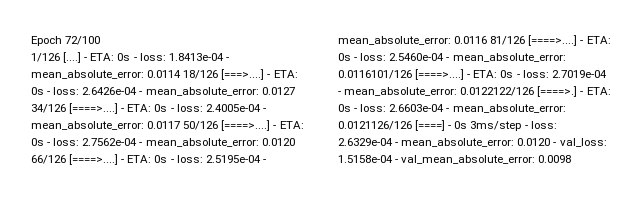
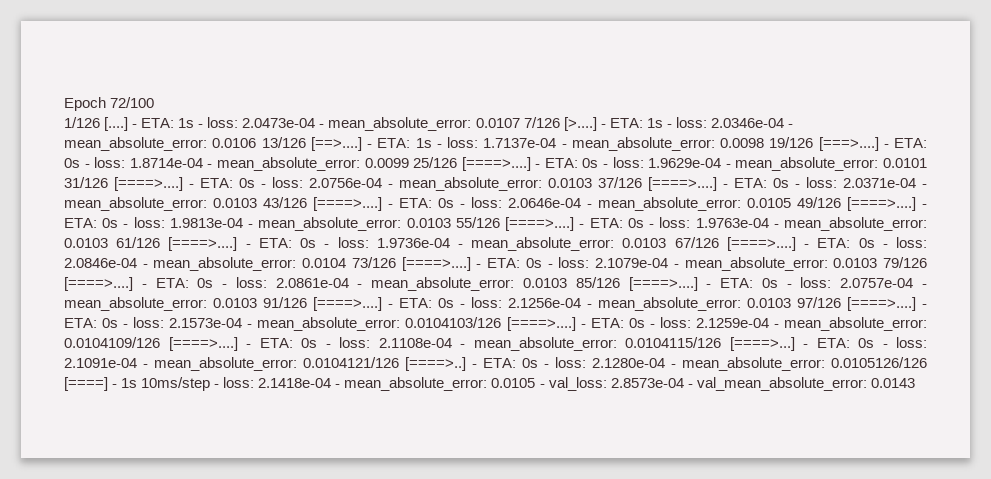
- - ETA: 0s - loss: 1.8413e-04 - mean_absolute_error: 0.0114 18/126 [===>....]
+ - ETA: 1s - loss: 2.0473e-04 - mean_absolute_error: 0.0107 7/126 [>....] - ETA: 1s - loss: 2.0346e-04 - mean_absolute_error: 0.0106 13/126 [==>....] - ETA: 1s - loss: 1.7137e-04 - mean_absolute_error: 0.0098 19/126 [===>....]
- - ETA: 0s - loss: 2.6426e-04 - mean_absolute_error: 0.0127 34/126 [====>....] - ETA: 0s - loss: 2.4005e-04 - mean_absolute_error: 0.0117 50/126 [====>....] - ETA: 0s - loss: 2.7562e-04 - mean_absolute_error: 0.0120 66/126 [====>....] - ETA: 0s - loss: 2.5195e-04 - mean_absolute_error: 0.0116 81/126 [====>....] - ETA: 0s - loss: 2.5460e-04 - mean_absolute_error: 0.0116101/126 [====>....] - ETA: 0s - loss: 2.7019e-04 - mean_absolute_error: 0.0122122/126 [====>.] - ETA: 0s - loss: 2.6603e-04 - mean_absolute_error: 0.0121126/126 [====] - 0s 3ms/step - loss: 2.6329e-04 - mean_absolute_error: 0.0120 - val_loss: 1.5158e-04 - val_mean_absolute_error: 0.0098
+ - ETA: 0s - loss: 1.8714e-04 - mean_absolute_error: 0.0099 25/126 [====>....] - ETA: 0s - loss: 1.9629e-04 - mean_absolute_error: 0.0101 31/126 [====>....] - ETA: 0s - loss: 2.0756e-04 - mean_absolute_error: 0.0103 37/126 [====>....] - ETA: 0s - loss: 2.0371e-04 - mean_absolute_error: 0.0103 43/126 [====>....] - ETA: 0s - loss: 2.0646e-04 - mean_absolute_error: 0.0105 49/126 [====>....] - ETA: 0s - loss: 1.9813e-04 - mean_absolute_error: 0.0103 55/126 [====>....] - ETA: 0s - loss: 1.9763e-04 - mean_absolute_error: 0.0103 61/126 [====>....] - ETA: 0s - loss: 1.9736e-04 - mean_absolute_error: 0.0103 67/126 [====>....] - ETA: 0s - loss: 2.0846e-04 - mean_absolute_error: 0.0104 73/126 [====>....] - ETA: 0s - loss: 2.1079e-04 - mean_absolute_error: 0.0103 79/126 [====>....] - ETA: 0s - loss: 2.0861e-04 - mean_absolute_error: 0.0103 85/126 [====>....] - ETA: 0s - loss: 2.0757e-04 - mean_absolute_error: 0.0103 91/126 [====>....] - ETA: 0s - loss: 2.1256e-04 - mean_absolute_error: 0.0103 97/126 [====>....] - ETA: 0s - loss: 2.1573e-04 - mean_absolute_error: 0.0104103/126 [====>....] - ETA: 0s - loss: 2.1259e-04 - mean_absolute_error: 0.0104109/126 [====>....] - ETA: 0s - loss: 2.1108e-04 - mean_absolute_error: 0.0104115/126 [====>...] - ETA: 0s - loss: 2.1091e-04 - mean_absolute_error: 0.0104121/126 [====>..] - ETA: 0s - loss: 2.1280e-04 - mean_absolute_error: 0.0105126/126 [====] - 1s 10ms/step - loss: 2.1418e-04 - mean_absolute_error: 0.0105 - val_loss: 2.8573e-04 - val_mean_absolute_error: 0.0143

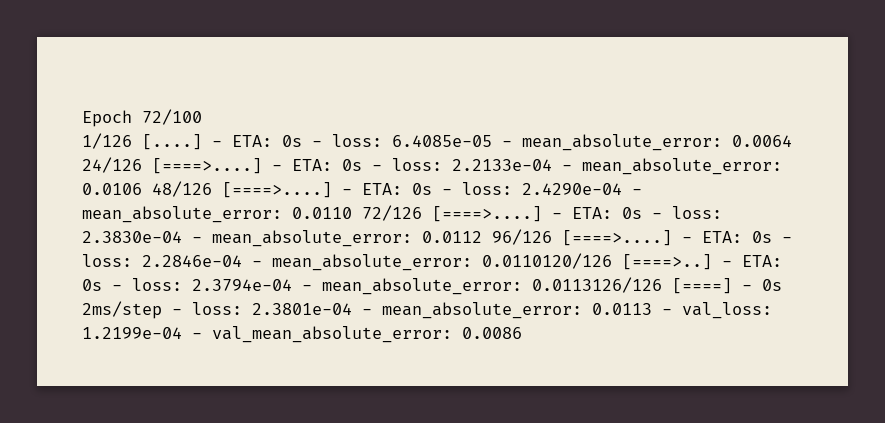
- - ETA: 1s - loss: 2.0473e-04 - mean_absolute_error: 0.0107 7/126 [>....] - ETA: 1s - loss: 2.0346e-04 - mean_absolute_error: 0.0106 13/126 [==>....] - ETA: 1s - loss: 1.7137e-04 - mean_absolute_error: 0.0098 19/126 [===>....] - ETA: 0s - loss: 1.8714e-04 - mean_absolute_error: 0.0099 25/126 [====>....] - ETA: 0s - loss: 1.9629e-04 - mean_absolute_error: 0.0101 31/126 [====>....] - ETA: 0s - loss: 2.0756e-04 - mean_absolute_error: 0.0103 37/126 [====>....] - ETA: 0s - loss: 2.0371e-04 - mean_absolute_error: 0.0103 43/126 [====>....] - ETA: 0s - loss: 2.0646e-04 - mean_absolute_error: 0.0105 49/126 [====>....] - ETA: 0s - loss: 1.9813e-04 - mean_absolute_error: 0.0103 55/126 [====>....] - ETA: 0s - loss: 1.9763e-04 - mean_absolute_error: 0.0103 61/126 [====>....] - ETA: 0s - loss: 1.9736e-04 - mean_absolute_error: 0.0103 67/126 [====>....] - ETA: 0s - loss: 2.0846e-04 - mean_absolute_error: 0.0104 73/126 [====>....] - ETA: 0s - loss: 2.1079e-04 - mean_absolute_error: 0.0103 79/126 [====>....] - ETA: 0s - loss: 2.0861e-04 - mean_absolute_error: 0.0103 85/126 [====>....] - ETA: 0s - loss: 2.0757e-04 - mean_absolute_error: 0.0103 91/126 [====>....] - ETA: 0s - loss: 2.1256e-04 - mean_absolute_error: 0.0103 97/126 [====>....] - ETA: 0s - loss: 2.1573e-04 - mean_absolute_error: 0.0104103/126 [====>....] - ETA: 0s - loss: 2.1259e-04 - mean_absolute_error: 0.0104109/126 [====>....] - ETA: 0s - loss: 2.1108e-04 - mean_absolute_error: 0.0104115/126 [====>...] - ETA: 0s - loss: 2.1091e-04 - mean_absolute_error: 0.0104121/126 [====>..]
+ - ETA: 0s - loss: 6.4085e-05 - mean_absolute_error: 0.0064 24/126 [====>....] - ETA: 0s - loss: 2.2133e-04 - mean_absolute_error: 0.0106 48/126 [====>....] - ETA: 0s - loss: 2.4290e-04 - mean_absolute_error: 0.0110 72/126 [====>....] - ETA: 0s - loss: 2.3830e-04 - mean_absolute_error: 0.0112 96/126 [====>....] - ETA: 0s - loss: 2.2846e-04 - mean_absolute_error: 0.0110120/126 [====>..]
- - ETA: 0s - loss: 2.1280e-04 - mean_absolute_error: 0.0105126/126 [====] - 1s 10ms/step - loss: 2.1418e-04 - mean_absolute_error: 0.0105 - val_loss: 2.8573e-04 - val_mean_absolute_error: 0.0143
+ - ETA: 0s - loss: 2.3794e-04 - mean_absolute_error: 0.0113126/126 [====] - 0s 2ms/step - loss: 2.3801e-04 - mean_absolute_error: 0.0113 - val_loss: 1.2199e-04 - val_mean_absolute_error: 0.0086

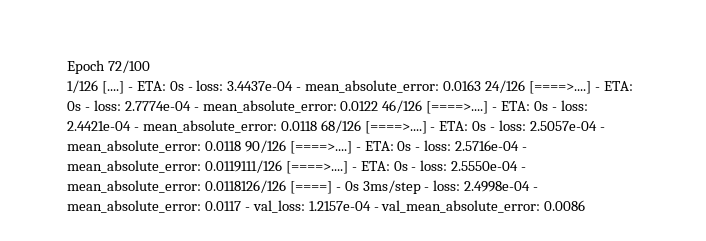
- - ETA: 0s - loss: 6.4085e-05 - mean_absolute_error: 0.0064 24/126 [====>....]
+ - ETA: 0s - loss: 3.4437e-04 - mean_absolute_error: 0.0163 24/126 [====>....]
- - ETA: 0s - loss: 2.2133e-04 - mean_absolute_error: 0.0106 48/126 [====>....] - ETA: 0s - loss: 2.4290e-04 - mean_absolute_error: 0.0110 72/126 [====>....] - ETA: 0s - loss: 2.3830e-04 - mean_absolute_error: 0.0112 96/126 [====>....] - ETA: 0s - loss: 2.2846e-04 - mean_absolute_error: 0.0110120/126 [====>..] - ETA: 0s - loss: 2.3794e-04 - mean_absolute_error: 0.0113126/126 [====] - 0s 2ms/step - loss: 2.3801e-04 - mean_absolute_error: 0.0113 - val_loss: 1.2199e-04 - val_mean_absolute_error: 0.0086
+ - ETA: 0s - loss: 2.7774e-04 - mean_absolute_error: 0.0122 46/126 [====>....] - ETA: 0s - loss: 2.4421e-04 - mean_absolute_error: 0.0118 68/126 [====>....] - ETA: 0s - loss: 2.5057e-04 - mean_absolute_error: 0.0118 90/126 [====>....] - ETA: 0s - loss: 2.5716e-04 - mean_absolute_error: 0.0119111/126 [====>....] - ETA: 0s - loss: 2.5550e-04 - mean_absolute_error: 0.0118126/126 [====] - 0s 3ms/step - loss: 2.4998e-04 - mean_absolute_error: 0.0117 - val_loss: 1.2157e-04 - val_mean_absolute_error: 0.0086

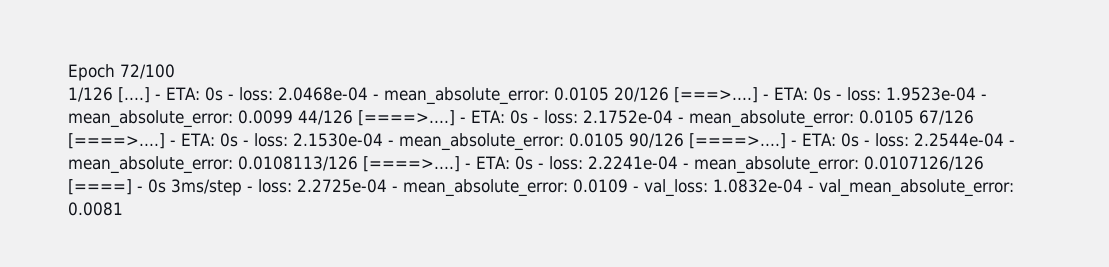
- - ETA: 0s - loss: 3.4437e-04 - mean_absolute_error: 0.0163 24/126 [====>....] - ETA: 0s - loss: 2.7774e-04 - mean_absolute_error: 0.0122 46/126 [====>....] - ETA: 0s - loss: 2.4421e-04 - mean_absolute_error: 0.0118 68/126 [====>....] - ETA: 0s - loss: 2.5057e-04 - mean_absolute_error: 0.0118 90/126 [====>....]
+ - ETA: 0s - loss: 2.0468e-04 - mean_absolute_error: 0.0105 20/126 [===>....] - ETA: 0s - loss: 1.9523e-04 - mean_absolute_error: 0.0099 44/126 [====>....] - ETA: 0s - loss: 2.1752e-04 - mean_absolute_error: 0.0105 67/126 [====>....] - ETA: 0s - loss: 2.1530e-04 - mean_absolute_error: 0.0105 90/126 [====>....]
- - ETA: 0s - loss: 2.5716e-04 - mean_absolute_error: 0.0119111/126 [====>....] - ETA: 0s - loss: 2.5550e-04 - mean_absolute_error: 0.0118126/126 [====] - 0s 3ms/step - loss: 2.4998e-04 - mean_absolute_error: 0.0117 - val_loss: 1.2157e-04 - val_mean_absolute_error: 0.0086
+ - ETA: 0s - loss: 2.2544e-04 - mean_absolute_error: 0.0108113/126 [====>....] - ETA: 0s - loss: 2.2241e-04 - mean_absolute_error: 0.0107126/126 [====] - 0s 3ms/step - loss: 2.2725e-04 - mean_absolute_error: 0.0109 - val_loss: 1.0832e-04 - val_mean_absolute_error: 0.0081

